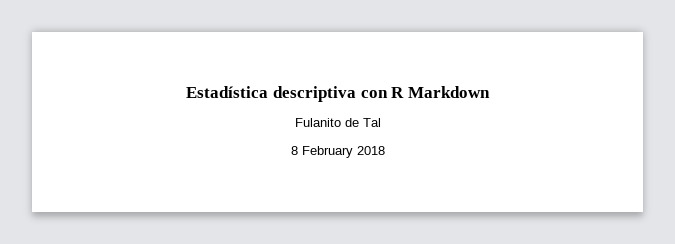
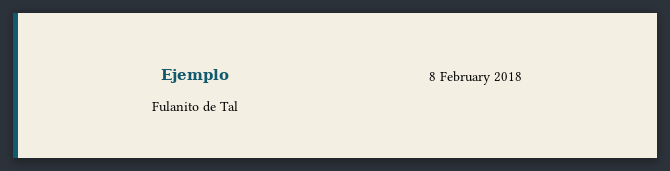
- Estadística descriptiva con R Markdown
+ Ejemplo

